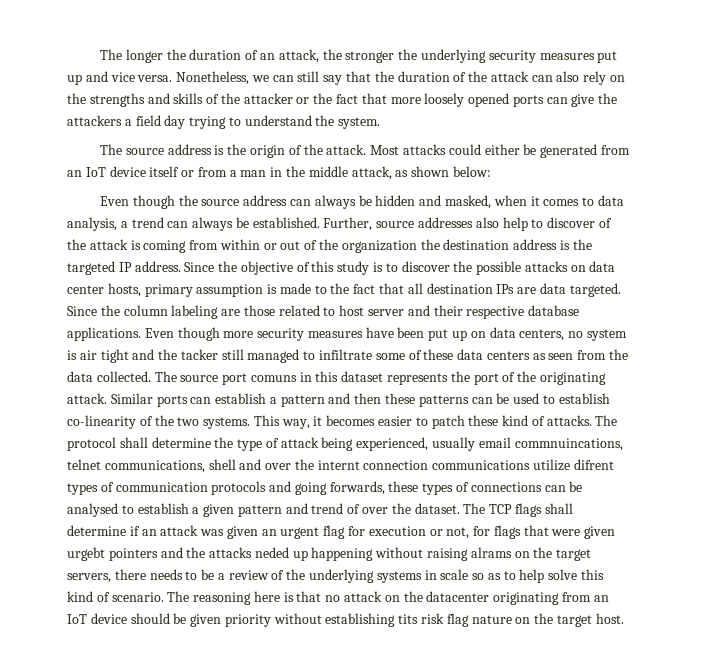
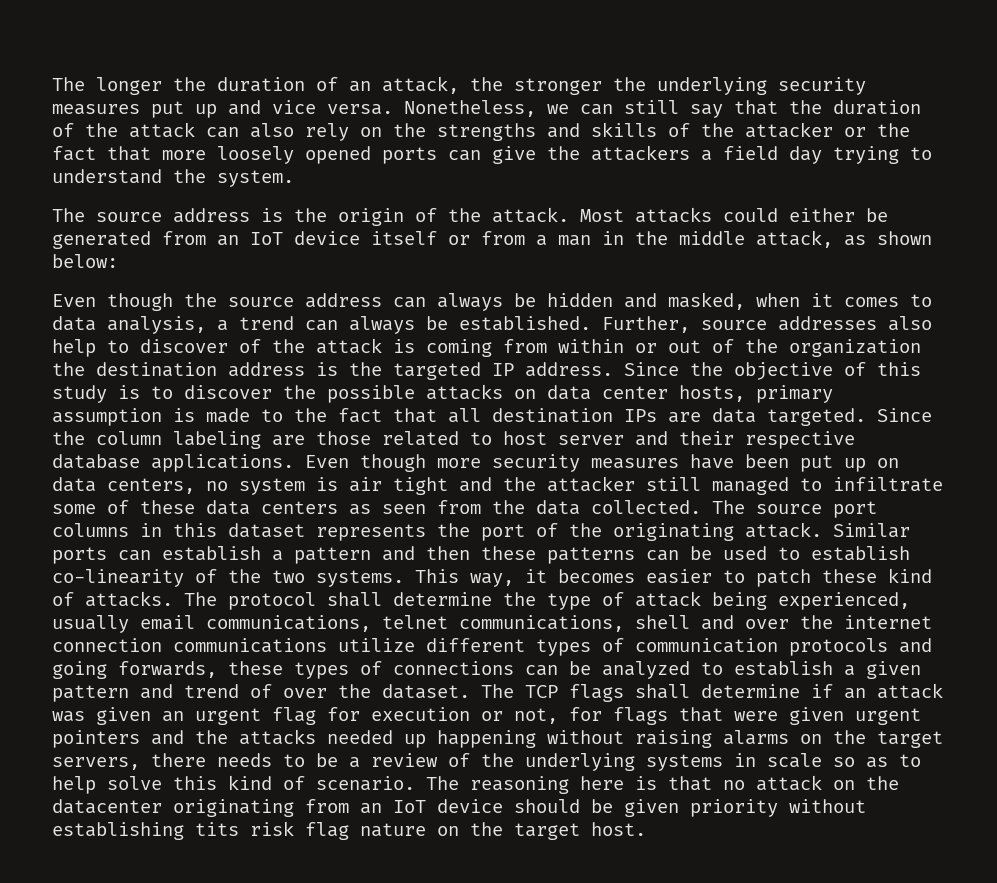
- Even though more security measures have been put up on data centers, no system is air tight and the tacker still managed to infiltrate some of these data centers as seen from the data collected.
+ Even though more security measures have been put up on data centers, no system is air tight and the attacker still managed to infiltrate some of these data centers as seen from the data collected.
- The source port comuns in this dataset represents the port of the originating attack.
+ The source port columns in this dataset represents the port of the originating attack.
- The protocol shall determine the type of attack being experienced, usually email commnuincations, telnet communications, shell and over the internt connection communications utilize difrent types of communication protocols and going forwards, these types of connections can be analysed to establish a given pattern and trend of over the dataset.
+ The protocol shall determine the type of attack being experienced, usually email communications, telnet communications, shell and over the internet connection communications utilize different types of communication protocols and going forwards, these types of connections can be analyzed to establish a given pattern and trend of over the dataset.
- The TCP flags shall determine if an attack was given an urgent flag for execution or not, for flags that were given urgebt pointers and the attacks neded up happening without raising alrams on the target servers, there needs to be a review of the underlying systems in scale so as to help solve this kind of scenario.
+ The TCP flags shall determine if an attack was given an urgent flag for execution or not, for flags that were given urgent pointers and the attacks needed up happening without raising alarms on the target servers, there needs to be a review of the underlying systems in scale so as to help solve this kind of scenario.

